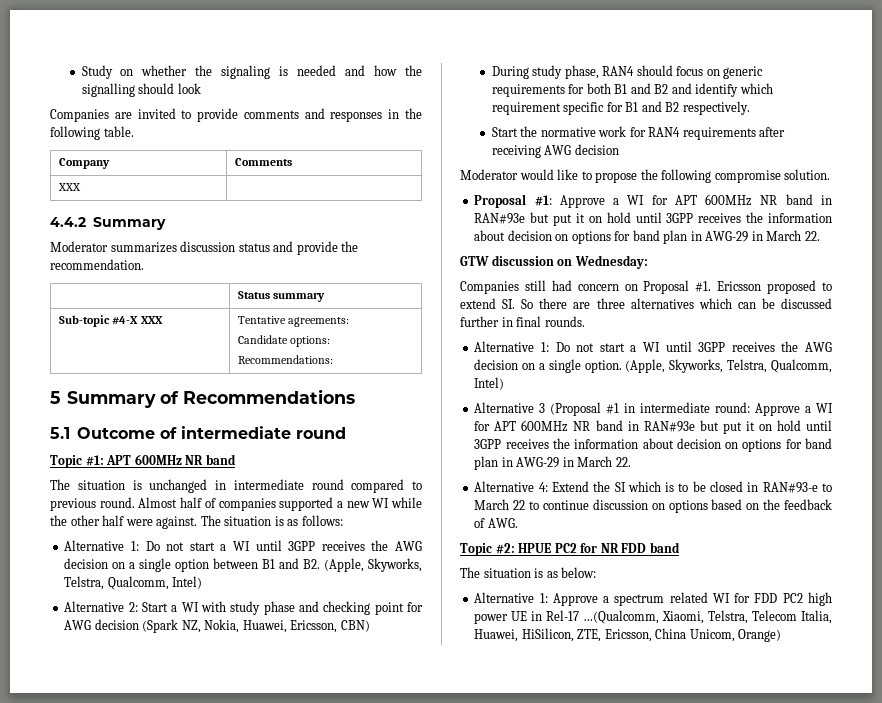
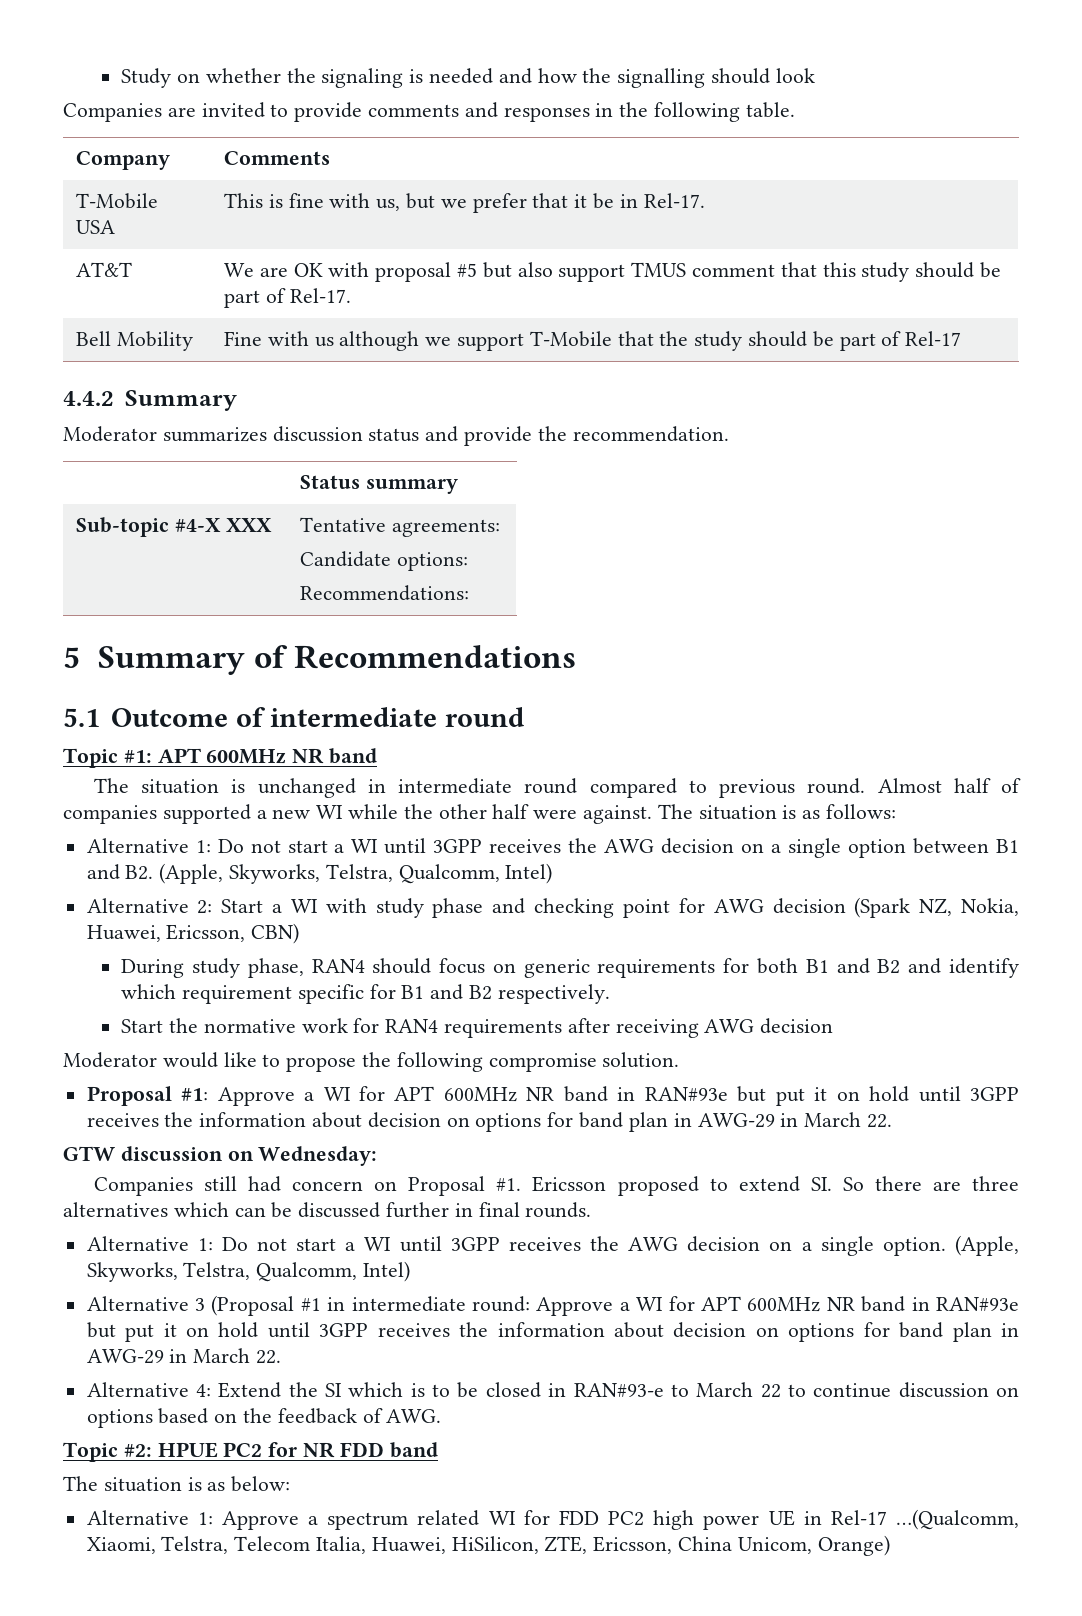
  Company | Comments
- XXX |
+ T-Mobile USA | This is fine with us, but we prefer that it be in Rel-17.
+ AT&T | We are OK with proposal #5 but also support TMUS comment that this study should be part of Rel-17.
+ Bell Mobility | Fine with us although we support T-Mobile that the study should be part of Rel-17

